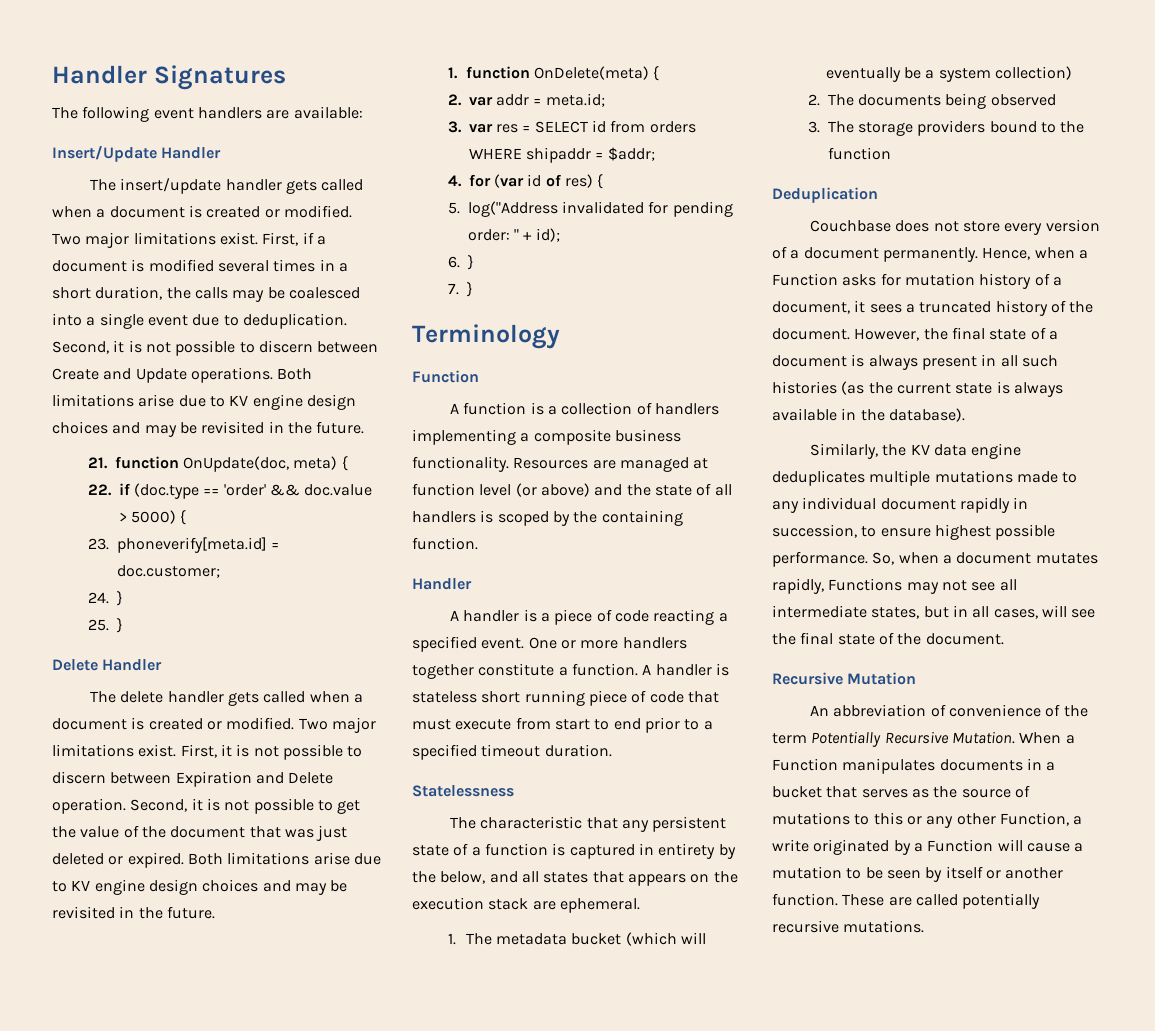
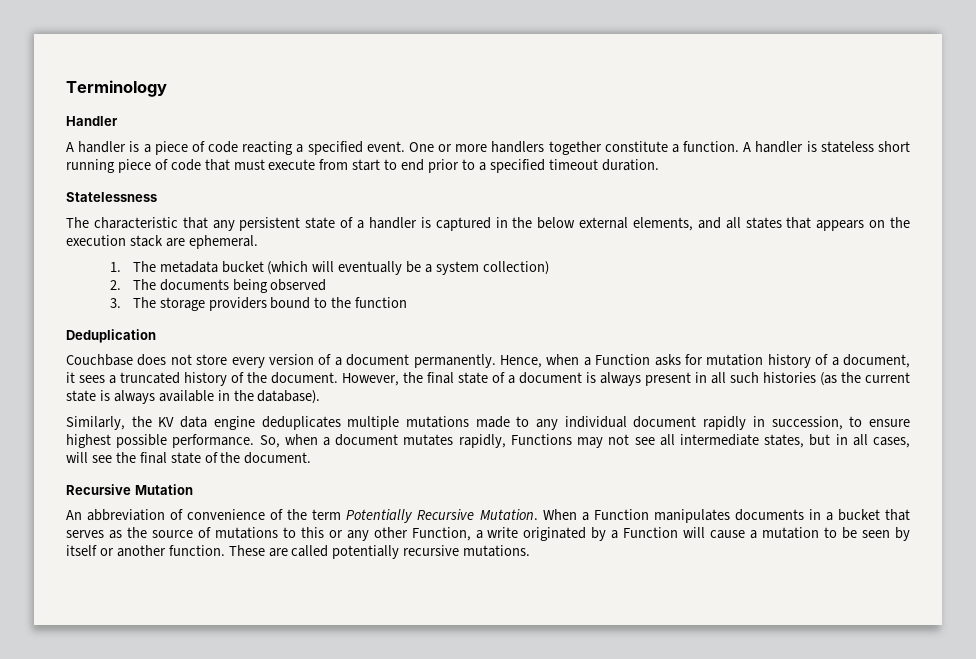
- Handler Signatures
- The following event handlers are available:
- Insert/Update Handler
- The insert/update handler gets called when a document is created or modified. Two major limitations exist. First, if a document is modified several times in a short duration, the calls may be coalesced into a single event due to deduplication. Second, it is not possible to discern between Create and Update operations. Both limitations arise due to KV engine design choices and may be revisited in the future.
- 21. function OnUpdate(doc, meta) {
- 22. if (doc.type == 'order' && doc.value > 5000) {
- 23. phoneverify[meta.id] = doc.customer;
- 24. }
- 25. }
- Delete Handler
- The delete handler gets called when a document is created or modified. Two major limitations exist. First, it is not possible to discern between Expiration and Delete operation. Second, it is not possible to get the value of the document that was just deleted or expired. Both limitations arise due to KV engine design choices and may be revisited in the future.
- 1. function OnDelete(meta) {
- 2. var addr = meta.id;
- 3. var res = SELECT id from orders WHERE shipaddr = $addr;
- 4. for (var id of res) {
- 5. log("Address invalidated for pending order: " + id);
- 6. }
- 7. }
  Terminology
- Function
- A function is a collection of handlers implementing a composite business functionality. Resources are managed at function level (or above) and the state of all handlers is scoped by the containing function.
- The characteristic that any persistent state of a function is captured in entirety by the below, and all states that appears on the execution stack are ephemeral.
+ The characteristic that any persistent state of a handler is captured in the below external elements, and all states that appears on the execution stack are ephemeral.

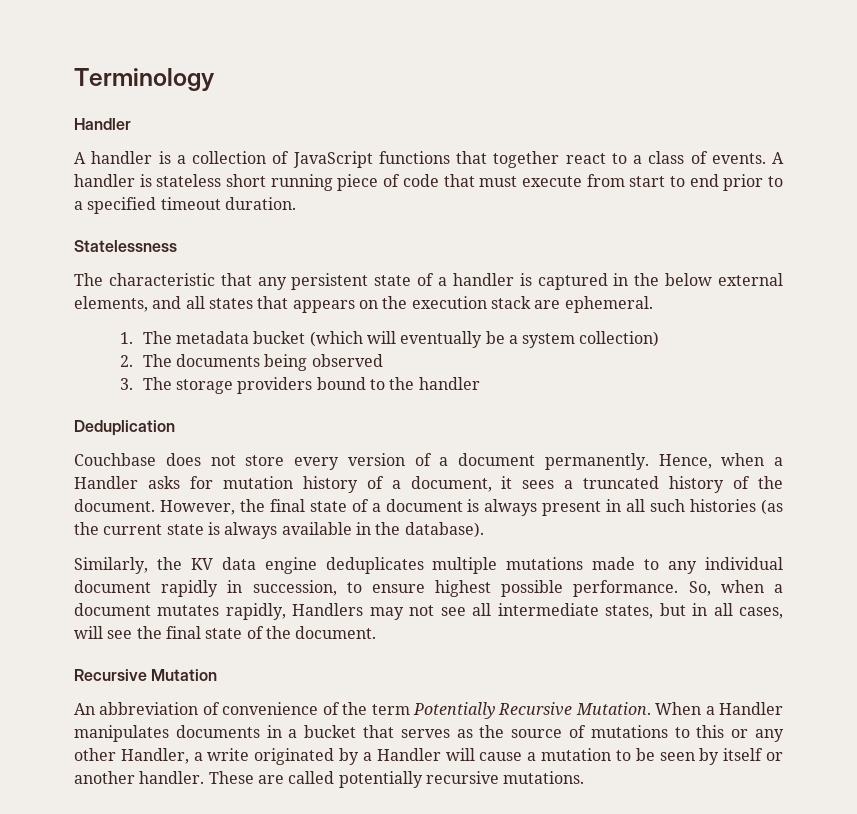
- A handler is a piece of code reacting a specified event. One or more handlers together constitute a function.
+ A handler is a collection of JavaScript functions that together react to a class of events.
- 3. The storage providers bound to the function
+ 3. The storage providers bound to the handler
- Hence, when a Function asks for mutation history of a document, it sees a truncated history of the document.
+ Hence, when a Handler asks for mutation history of a document, it sees a truncated history of the document.
- So, when a document mutates rapidly, Functions may not see all intermediate states, but in all cases, will see the final state of the document.
+ So, when a document mutates rapidly, Handlers may not see all intermediate states, but in all cases, will see the final state of the document.
- When a Function manipulates documents in a bucket that serves as the source of mutations to this or any other Function, a write originated by a Function will cause a mutation to be seen by itself or another function.
+ When a Handler manipulates documents in a bucket that serves as the source of mutations to this or any other Handler, a write originated by a Handler will cause a mutation to be seen by itself or another handler.

